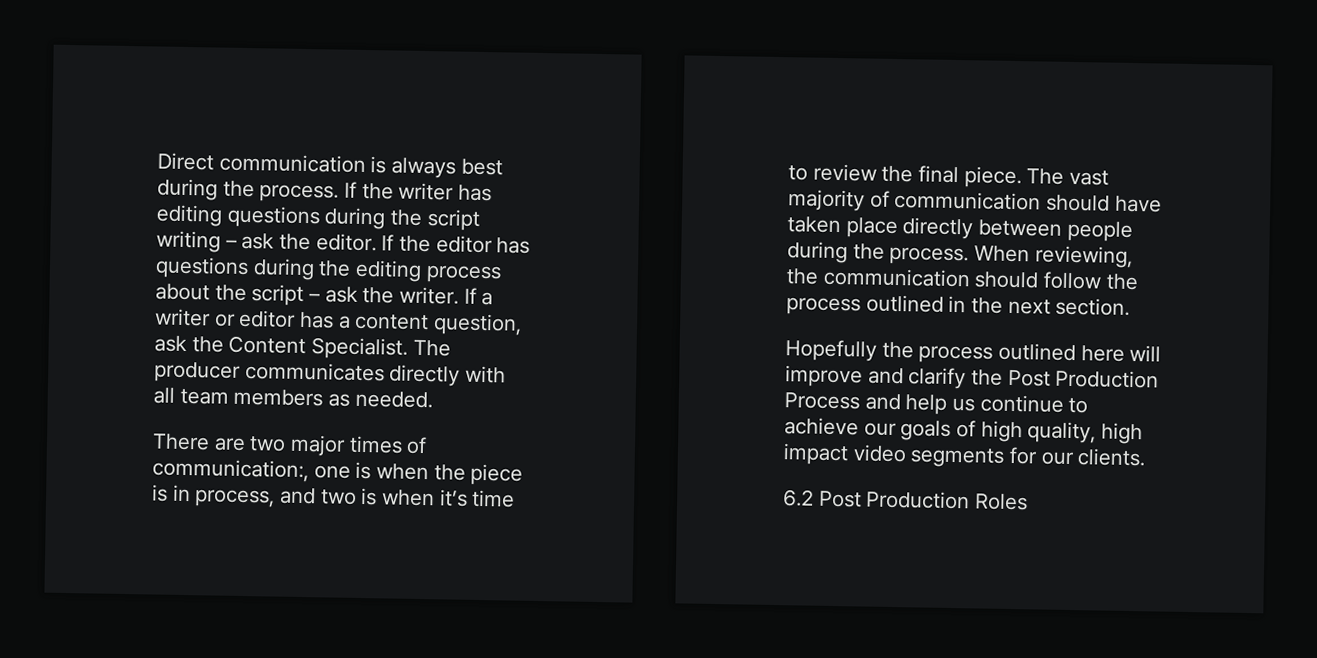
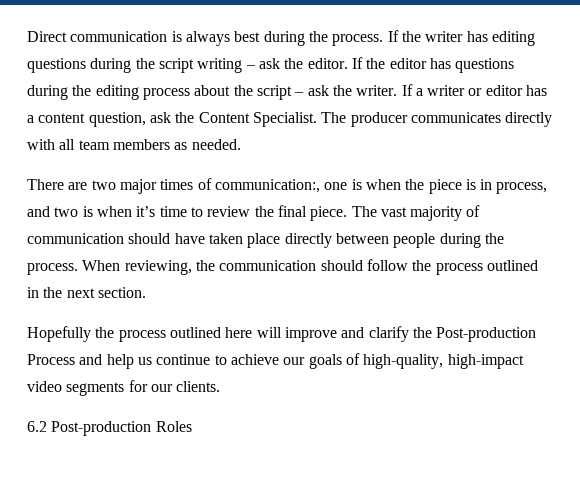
- Hopefully the process outlined here will improve and clarify the Post Production Process and help us continue to achieve our goals of high quality, high impact video segments for our clients.
+ Hopefully the process outlined here will improve and clarify the Post-production Process and help us continue to achieve our goals of high-quality, high-impact video segments for our clients.
- 6.2 Post Production Roles
+ 6.2 Post-production Roles

